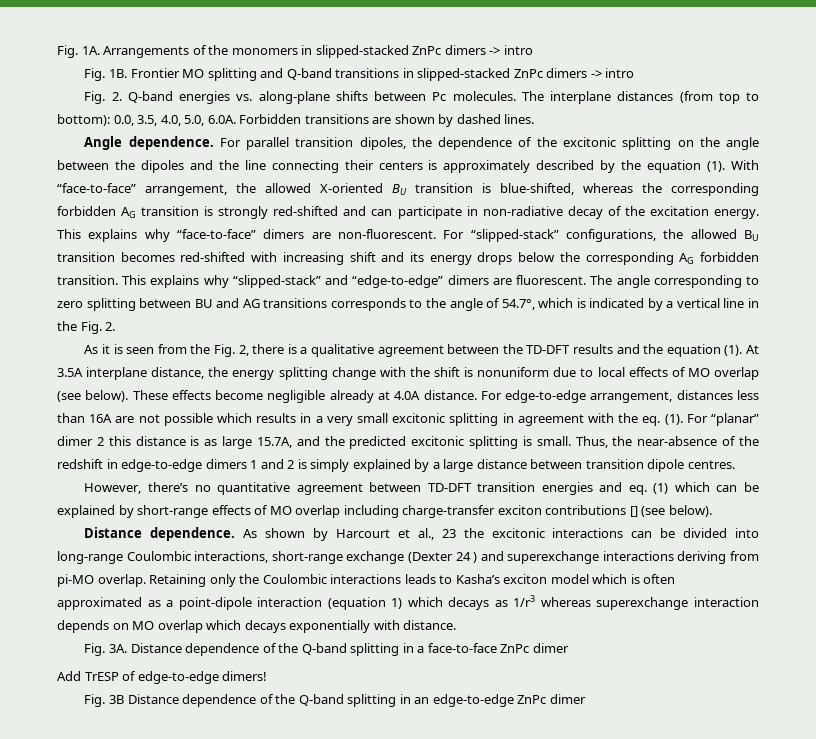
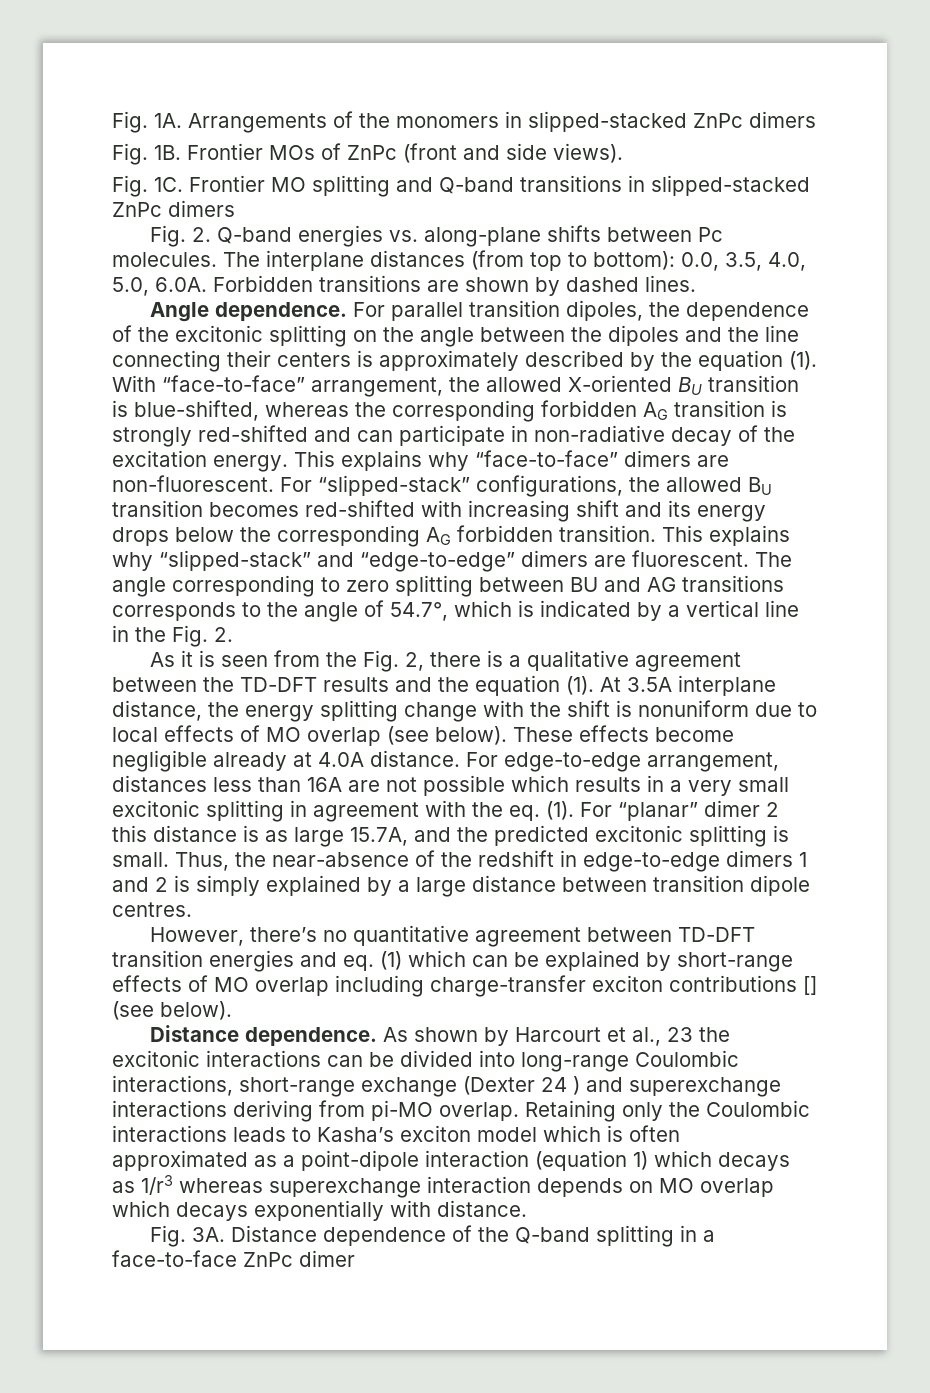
- Arrangements of the monomers in slipped-stacked ZnPc dimers -> intro
+ Arrangements of the monomers in slipped-stacked ZnPc dimers
- Frontier MO splitting and Q-band transitions in slipped-stacked ZnPc dimers -> intro
+ Frontier MOs of ZnPc (front and side views).
+ Fig. 1C. Frontier MO splitting and Q-band transitions in slipped-stacked ZnPc dimers
- Add TrESP of edge-to-edge dimers!
- Fig. 3B Distance dependence of the Q-band splitting in an edge-to-edge ZnPc dimer

